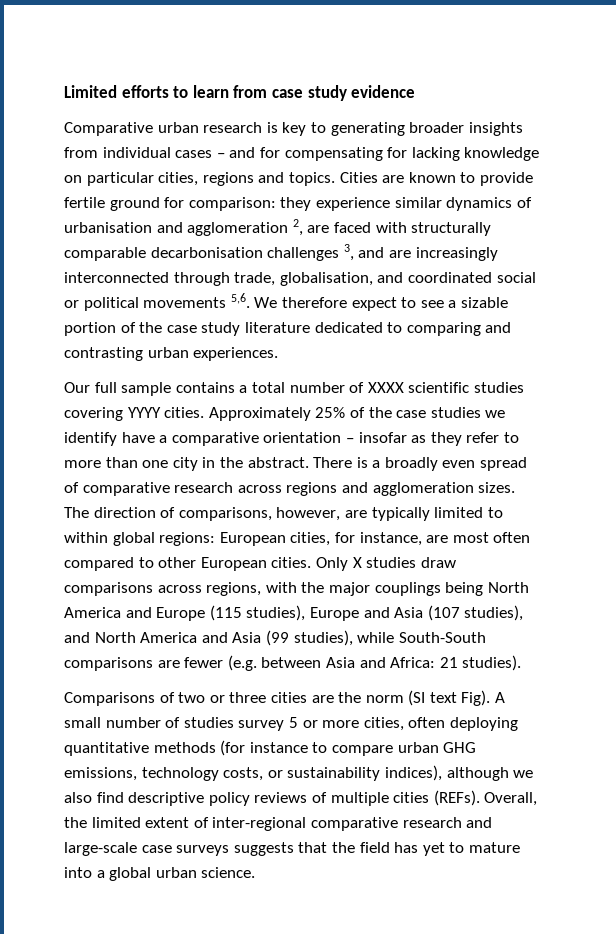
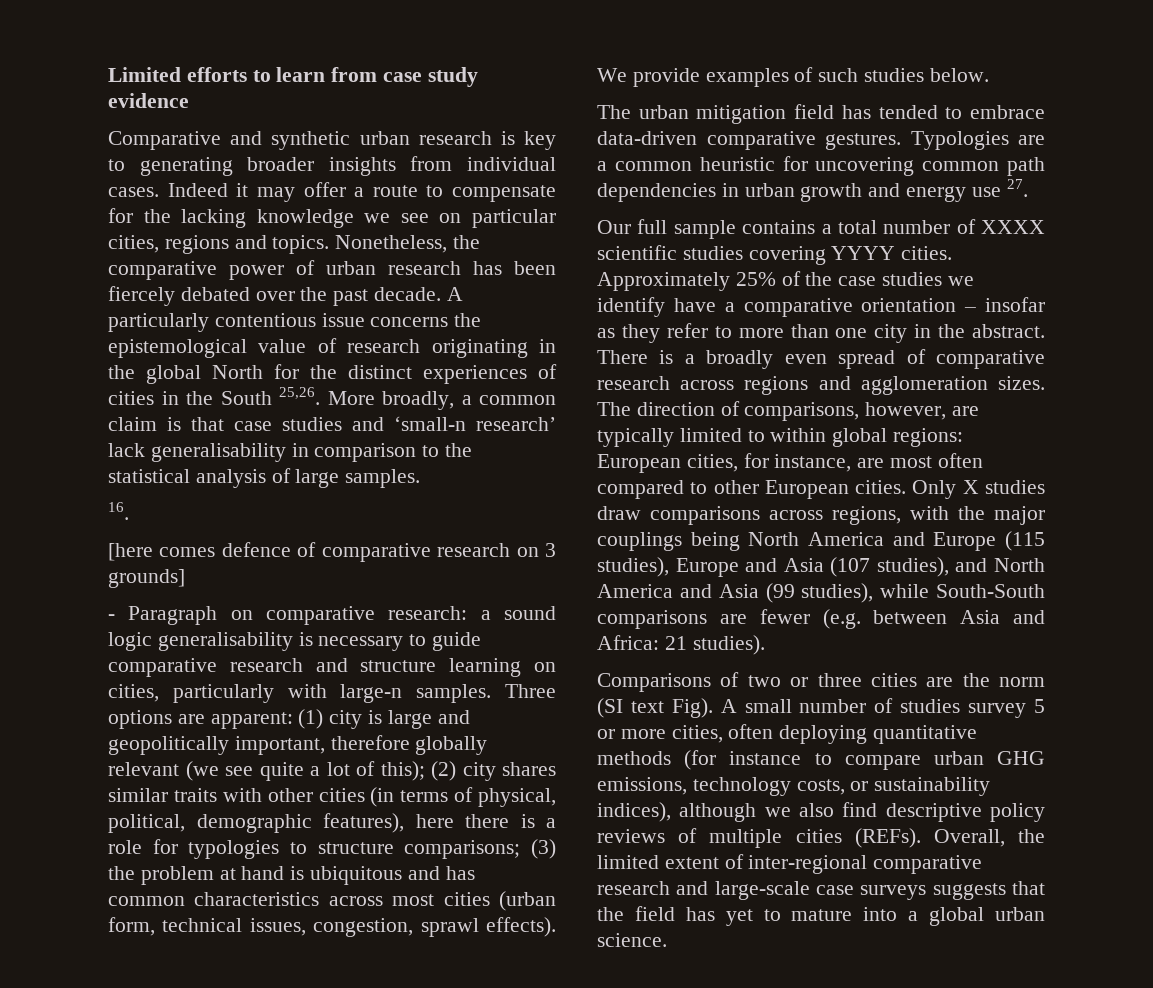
- Comparative urban research is key to generating broader insights from individual cases – and for compensating for lacking knowledge on particular cities, regions and topics.
+ Comparative and synthetic urban research is key to generating broader insights from individual cases. Indeed it may offer a route to compensate for the lacking knowledge we see on particular cities, regions and topics.
- Cities are known to provide fertile ground for comparison: they experience similar dynamics of urbanisation and agglomeration 2, are faced with structurally comparable decarbonisation challenges 3, and are increasingly interconnected through trade, globalisation, and coordinated social or political movements 5,6. We therefore expect to see a sizable portion of the case study literature dedicated to comparing and contrasting urban experiences.
+ Nonetheless, the comparative power of urban research has been fiercely debated over the past decade. A particularly contentious issue concerns the epistemological value of research originating in the global North for the distinct experiences of cities in the South 25,26. More broadly, a common claim is that case studies and ‘small-n research’ lack generalisability in comparison to the statistical analysis of large samples.
+ 16.
+ [here comes defence of comparative research on 3 grounds]
+ - Paragraph on comparative research: a sound logic generalisability is necessary to guide comparative research and structure learning on cities, particularly with large-n samples. Three options are apparent: (1) city is large and geopolitically important, therefore globally relevant (we see quite a lot of this); (2) city shares similar traits with other cities (in terms of physical, political, demographic features), here there is a role for typologies to structure comparisons; (3) the problem at hand is ubiquitous and has common characteristics across most cities (urban form, technical issues, congestion, sprawl effects). We provide examples of such studies below.
+ The urban mitigation field has tended to embrace data-driven comparative gestures. Typologies are a common heuristic for uncovering common path dependencies in urban growth and energy use 27.

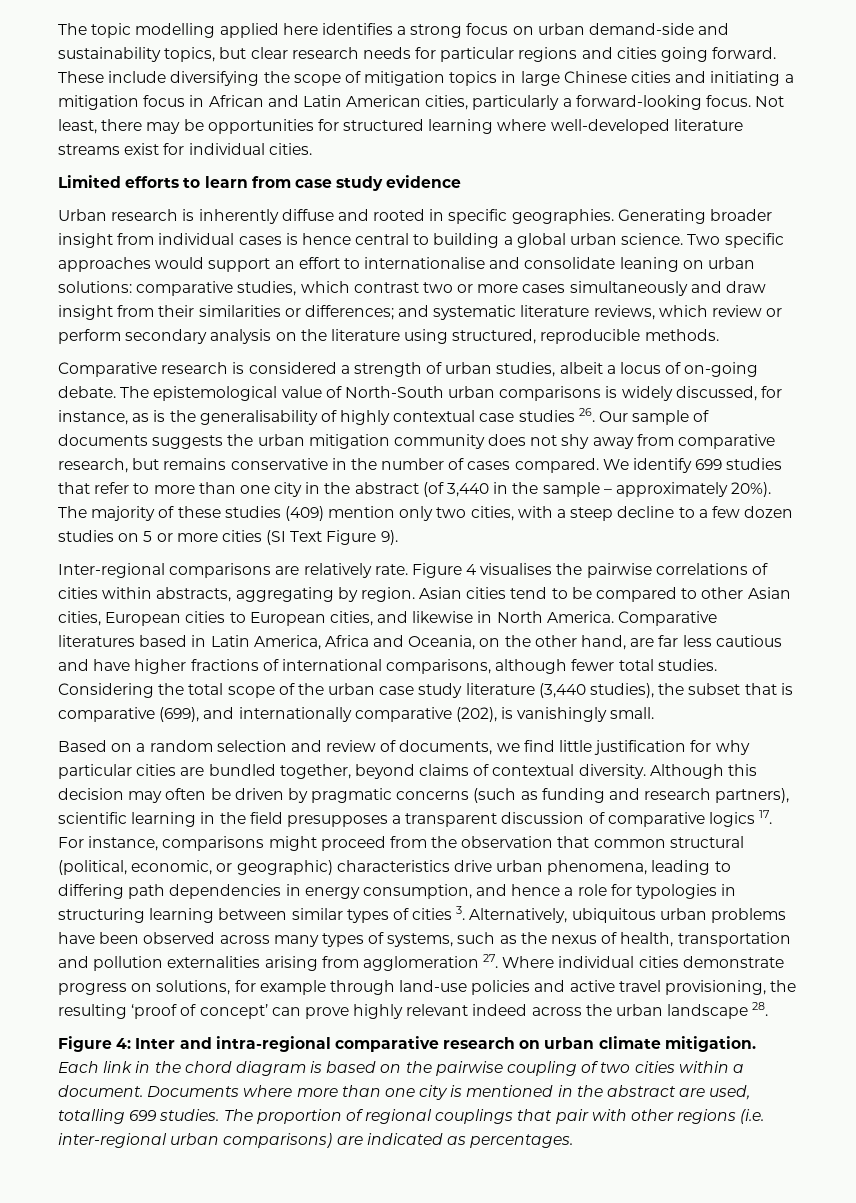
+ The topic modelling applied here identifies a strong focus on urban demand-side and sustainability topics, but clear research needs for particular regions and cities going forward. These include diversifying the scope of mitigation topics in large Chinese cities and initiating a mitigation focus in African and Latin American cities, particularly a forward-looking focus. Not least, there may be opportunities for structured learning where well-developed literature streams exist for individual cities.
- Comparative and synthetic urban research is key to generating broader insights from individual cases. Indeed it may offer a route to compensate for the lacking knowledge we see on particular cities, regions and topics. Nonetheless, the comparative power of urban research has been fiercely debated over the past decade. A particularly contentious issue concerns the epistemological value of research originating in the global North for the distinct experiences of cities in the South 25,26. More broadly, a common claim is that case studies and ‘small-n research’ lack generalisability in comparison to the statistical analysis of large samples.
- 16.
- [here comes defence of comparative research on 3 grounds]
- - Paragraph on comparative research: a sound logic generalisability is necessary to guide comparative research and structure learning on cities, particularly with large-n samples. Three options are apparent: (1) city is large and geopolitically important, therefore globally relevant (we see quite a lot of this); (2) city shares similar traits with other cities (in terms of physical, political, demographic features), here there is a role for typologies to structure comparisons; (3) the problem at hand is ubiquitous and has common characteristics across most cities (urban form, technical issues, congestion, sprawl effects). We provide examples of such studies below.
- The urban mitigation field has tended to embrace data-driven comparative gestures. Typologies are a common heuristic for uncovering common path dependencies in urban growth and energy use 27.
- Our full sample contains a total number of XXXX scientific studies covering YYYY cities. Approximately 25% of the case studies we identify have a comparative orientation – insofar as they refer to more than one city in the abstract. There is a broadly even spread of comparative research across regions and agglomeration sizes. The direction of comparisons, however, are typically limited to within global regions: European cities, for instance, are most often compared to other European cities. Only X studies draw comparisons across regions, with the major couplings being North America and Europe (115 studies), Europe and Asia (107 studies), and North America and Asia (99 studies), while South-South comparisons are fewer (e.g. between Asia and Africa: 21 studies).
- Comparisons of two or three cities are the norm (SI text Fig). A small number of studies survey 5 or more cities, often deploying quantitative methods (for instance to compare urban GHG emissions, technology costs, or sustainability indices), although we also find descriptive policy reviews of multiple cities (REFs). Overall, the limited extent of inter-regional comparative research and large-scale case surveys suggests that the field has yet to mature into a global urban science.
+ Urban research is inherently diffuse and rooted in specific geographies. Generating broader insight from individual cases is hence central to building a global urban science. Two specific approaches would support an effort to internationalise and consolidate leaning on urban solutions: comparative studies, which contrast two or more cases simultaneously and draw insight from their similarities or differences; and systematic literature reviews, which review or perform secondary analysis on the literature using structured, reproducible methods.
+ Comparative research is considered a strength of urban studies, albeit a locus of on-going debate. The epistemological value of North-South urban comparisons is widely discussed, for instance, as is the generalisability of highly contextual case studies 26. Our sample of documents suggests the urban mitigation community does not shy away from comparative research, but remains conservative in the number of cases compared. We identify 699 studies that refer to more than one city in the abstract (of 3,440 in the sample – approximately 20%). The majority of these studies (409) mention only two cities, with a steep decline to a few dozen studies on 5 or more cities (SI Text Figure 9).
+ Inter-regional comparisons are relatively rate. Figure 4 visualises the pairwise correlations of cities within abstracts, aggregating by region. Asian cities tend to be compared to other Asian cities, European cities to European cities, and likewise in North America. Comparative literatures based in Latin America, Africa and Oceania, on the other hand, are far less cautious and have higher fractions of international comparisons, although fewer total studies. Considering the total scope of the urban case study literature (3,440 studies), the subset that is comparative (699), and internationally comparative (202), is vanishingly small.
+ Based on a random selection and review of documents, we find little justification for why particular cities are bundled together, beyond claims of contextual diversity. Although this decision may often be driven by pragmatic concerns (such as funding and research partners), scientific learning in the field presupposes a transparent discussion of comparative logics 17. For instance, comparisons might proceed from the observation that common structural (political, economic, or geographic) characteristics drive urban phenomena, leading to differing path dependencies in energy consumption, and hence a role for typologies in structuring learning between similar types of cities 3. Alternatively, ubiquitous urban problems have been observed across many types of systems, such as the nexus of health, transportation and pollution externalities arising from agglomeration 27. Where individual cities demonstrate progress on solutions, for example through land-use policies and active travel provisioning, the resulting ‘proof of concept’ can prove highly relevant indeed across the urban landscape 28.
+ Figure 4: Inter and intra-regional comparative research on urban climate mitigation. Each link in the chord diagram is based on the pairwise coupling of two cities within a document. Documents where more than one city is mentioned in the abstract are used, totalling 699 studies. The proportion of regional couplings that pair with other regions (i.e. inter-regional urban comparisons) are indicated as percentages.

